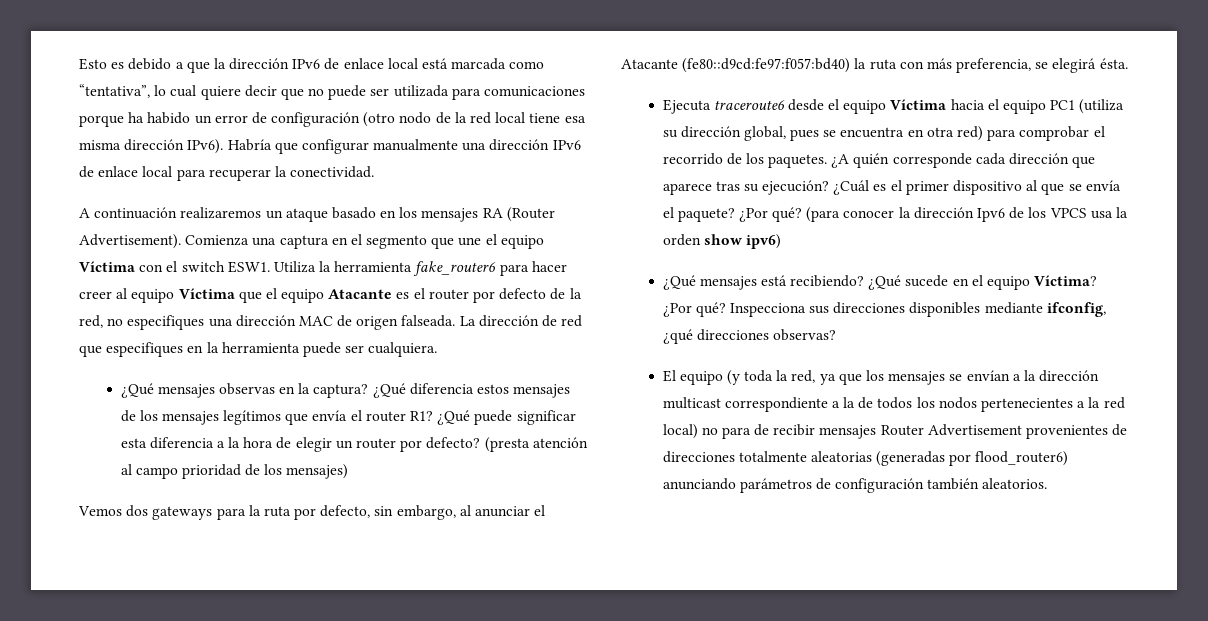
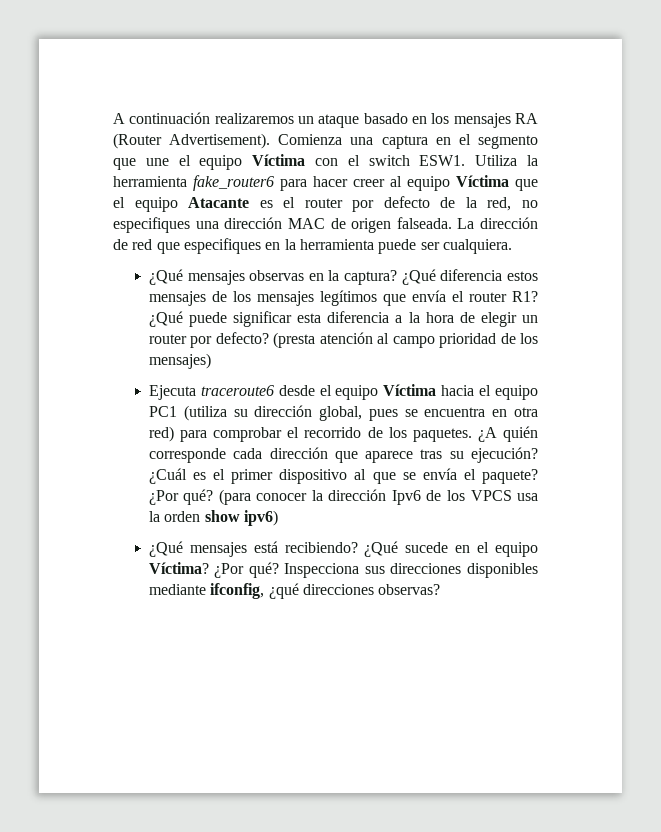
- Esto es debido a que la dirección IPv6 de enlace local está marcada como “tentativa”, lo cual quiere decir que no puede ser utilizada para comunicaciones porque ha habido un error de configuración (otro nodo de la red local tiene esa misma dirección IPv6). Habría que configurar manualmente una dirección IPv6 de enlace local para recuperar la conectividad.
- Vemos dos gateways para la ruta por defecto, sin embargo, al anunciar el Atacante (fe80::d9cd:fe97:f057:bd40) la ruta con más preferencia, se elegirá ésta.
- El equipo (y toda la red, ya que los mensajes se envían a la dirección multicast correspondiente a la de todos los nodos pertenecientes a la red local) no para de recibir mensajes Router Advertisement provenientes de direcciones totalmente aleatorias (generadas por flood_router6) anunciando parámetros de configuración también aleatorios.

